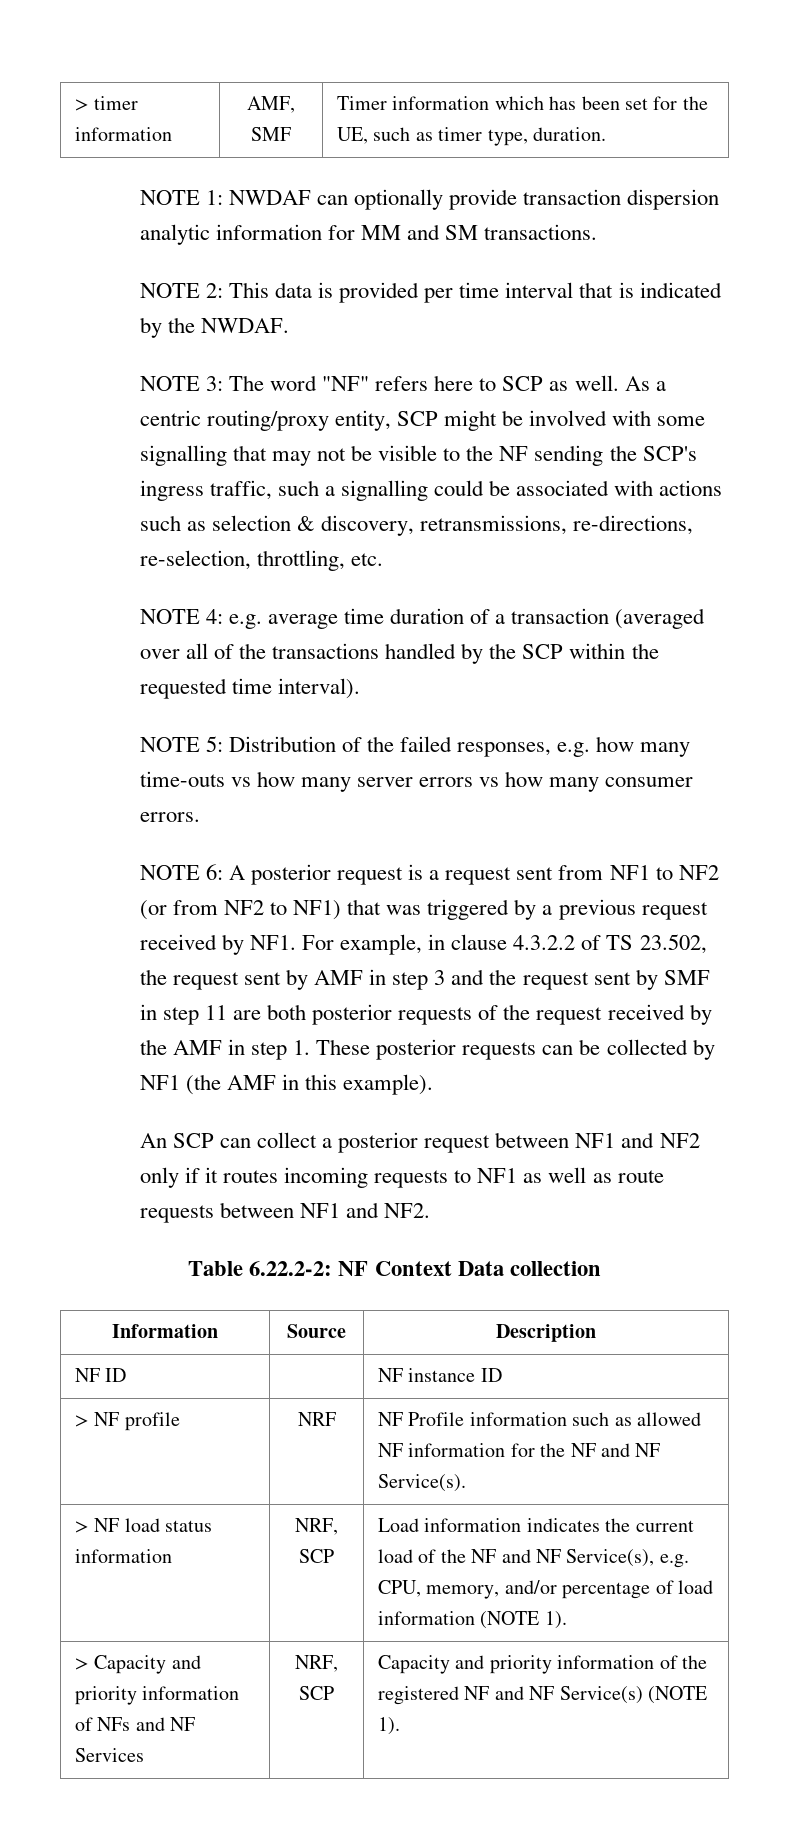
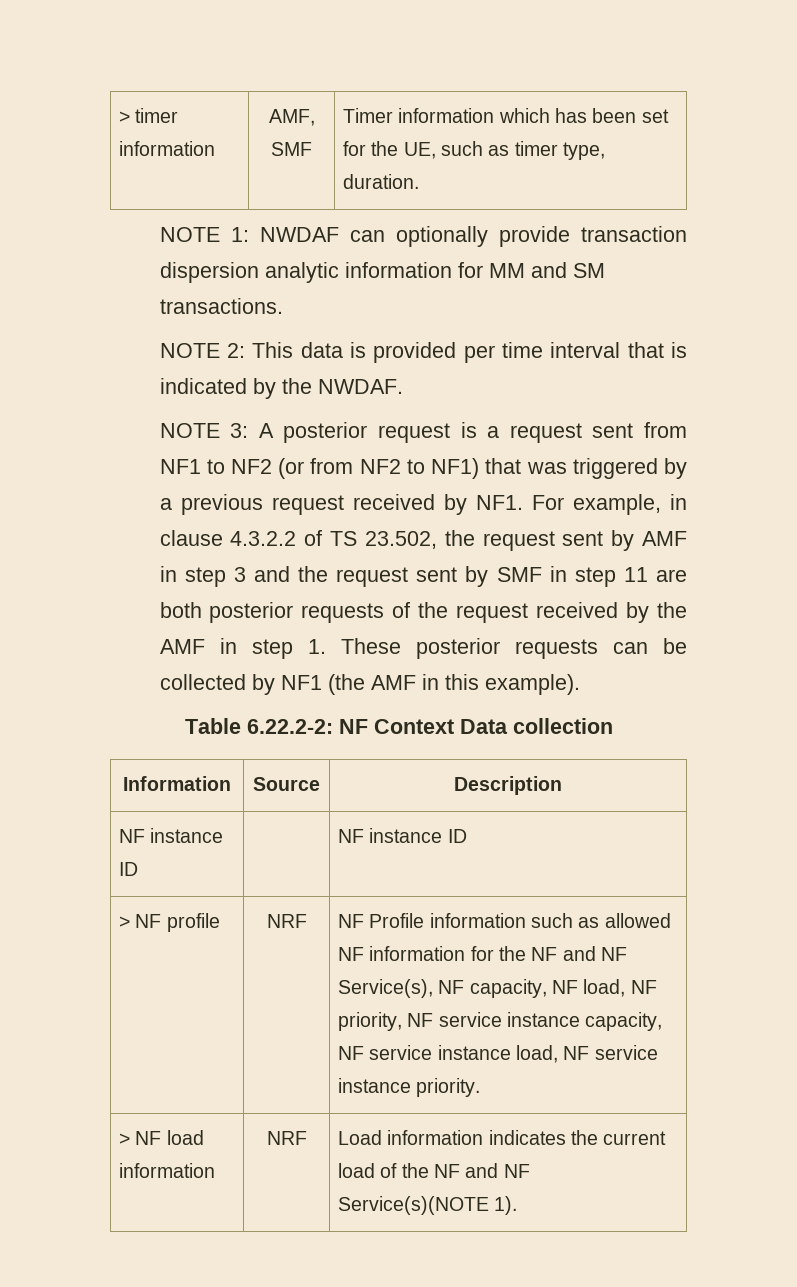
- The word "NF" refers here to SCP as well. As a centric routing/proxy entity, SCP might be involved with some signalling that may not be visible to the NF sending the SCP's ingress traffic, such a signalling could be associated with actions such as selection & discovery, retransmissions, re-directions, re-selection, throttling, etc.
- NOTE 4: e.g. average time duration of a transaction (averaged over all of the transactions handled by the SCP within the requested time interval).
- NOTE 5: Distribution of the failed responses, e.g. how many time-outs vs how many server errors vs how many consumer errors.
- NOTE 6:
- An SCP can collect a posterior request between NF1 and NF2 only if it routes incoming requests to NF1 as well as route requests between NF1 and NF2.
- NF ID | | NF instance ID
+ NF instance ID | | NF instance ID
- > NF profile | NRF | NF Profile information such as allowed NF information for the NF and NF Service(s).
+ > NF profile | NRF | NF Profile information such as allowed NF information for the NF and NF Service(s), NF capacity, NF load, NF priority, NF service instance capacity, NF service instance load, NF service instance priority.
- > NF load status information | NRF, SCP | Load information indicates the current load of the NF and NF Service(s), e.g. CPU, memory, and/or percentage of load information (NOTE 1).
- > Capacity and priority information of NFs and NF Services | NRF, SCP | Capacity and priority information of the registered NF and NF Service(s) (NOTE 1).
+ > NF load information | NRF | Load information indicates the current load of the NF and NF Service(s)(NOTE 1).

